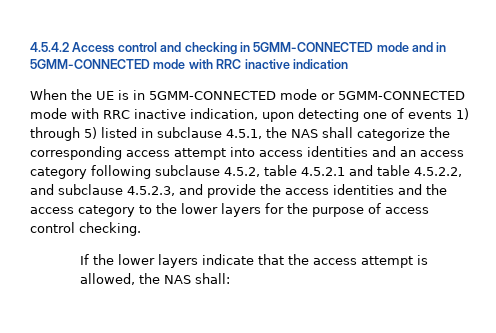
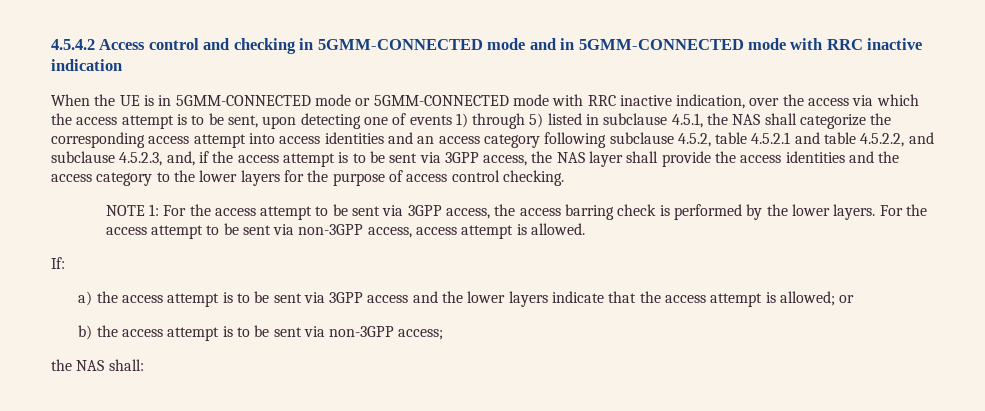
- When the UE is in 5GMM-CONNECTED mode or 5GMM-CONNECTED mode with RRC inactive indication, upon detecting one of events 1) through 5) listed in subclause 4.5.1, the NAS shall categorize the corresponding access attempt into access identities and an access category following subclause 4.5.2, table 4.5.2.1 and table 4.5.2.2, and subclause 4.5.2.3, and provide the access identities and the access category to the lower layers for the purpose of access control checking.
+ When the UE is in 5GMM-CONNECTED mode or 5GMM-CONNECTED mode with RRC inactive indication, over the access via which the access attempt is to be sent, upon detecting one of events 1) through 5) listed in subclause 4.5.1, the NAS shall categorize the corresponding access attempt into access identities and an access category following subclause 4.5.2, table 4.5.2.1 and table 4.5.2.2, and subclause 4.5.2.3, and, if the access attempt is to be sent via 3GPP access, the NAS layer shall provide the access identities and the access category to the lower layers for the purpose of access control checking.
- If the lower layers indicate that the access attempt is allowed, the NAS shall:
+ NOTE 1: For the access attempt to be sent via 3GPP access, the access barring check is performed by the lower layers. For the access attempt to be sent via non-3GPP access, access attempt is allowed.
+ If:
+ a) the access attempt is to be sent via 3GPP access and the lower layers indicate that the access attempt is allowed; or
+ b) the access attempt is to be sent via non-3GPP access;
+ the NAS shall:

